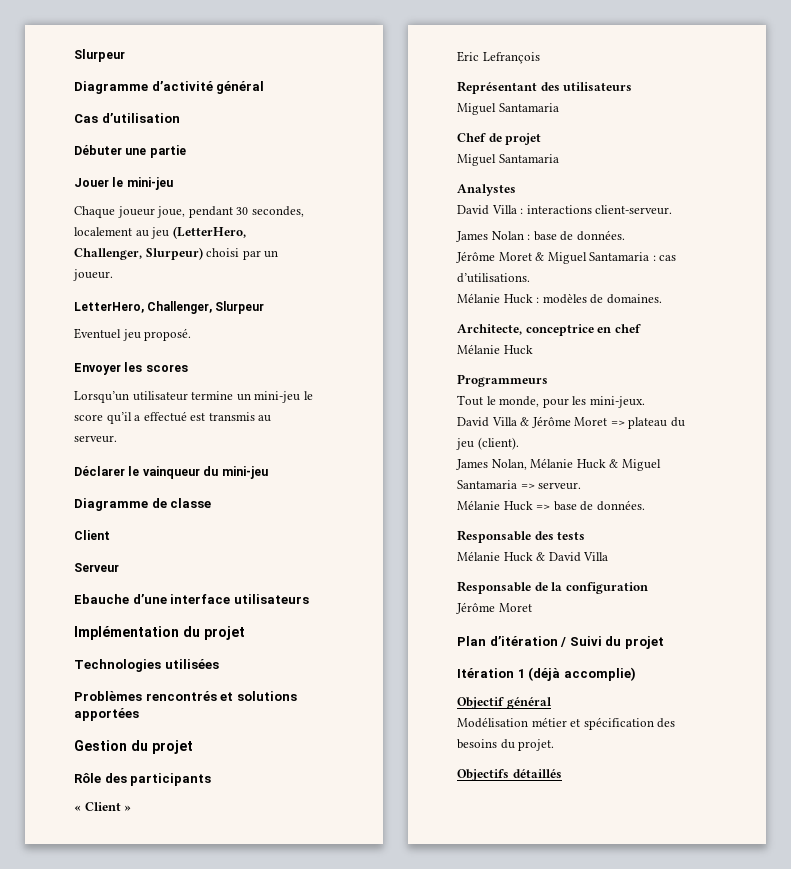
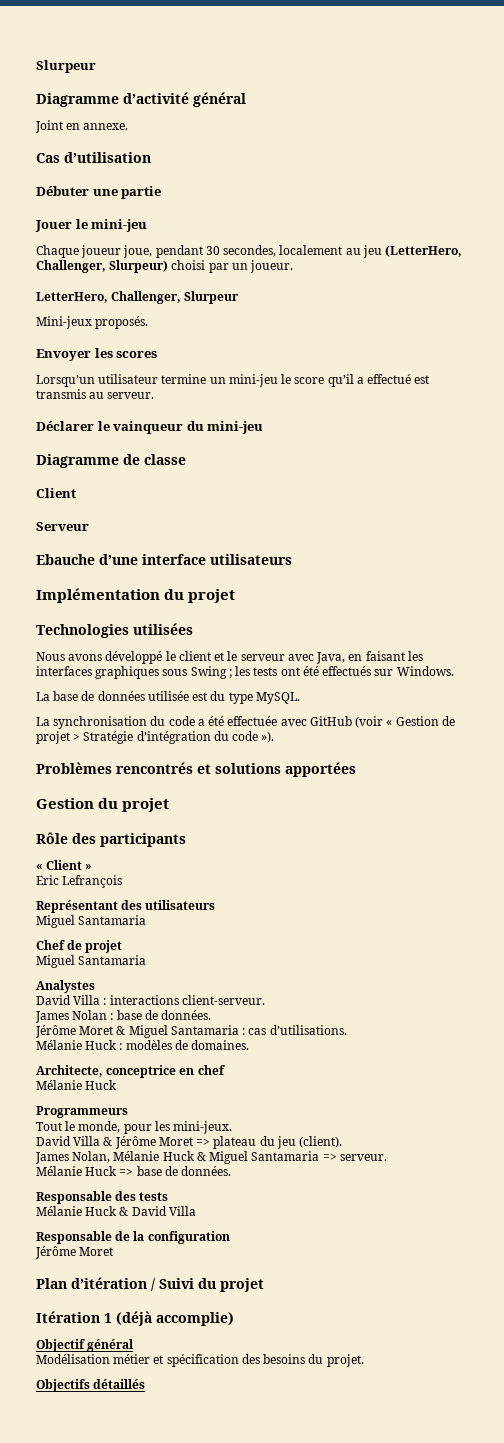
+ Joint en annexe.
- Eventuel jeu proposé.
+ Mini-jeux proposés.
+ Nous avons développé le client et le serveur avec Java, en faisant les interfaces graphiques sous Swing ; les tests ont été effectués sur Windows.
+ La base de données utilisée est du type MySQL.
+ La synchronisation du code a été effectuée avec GitHub (voir « Gestion de projet > Stratégie d’intégration du code »).

